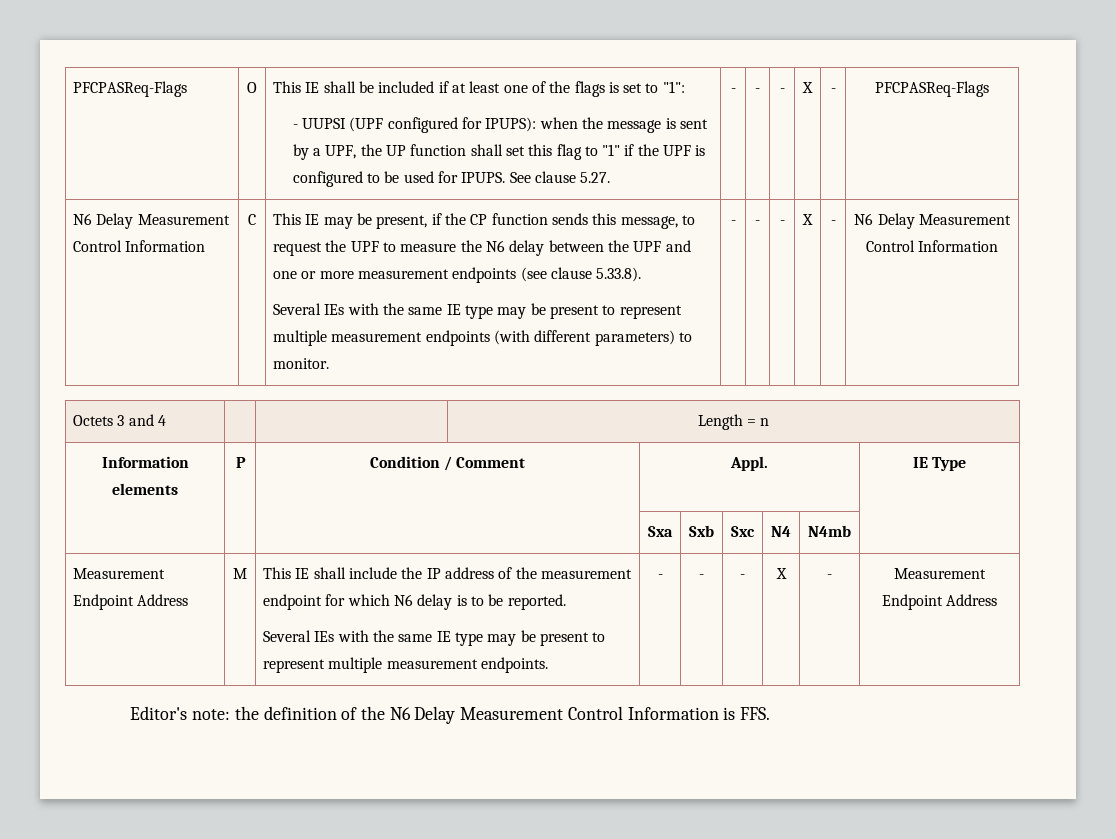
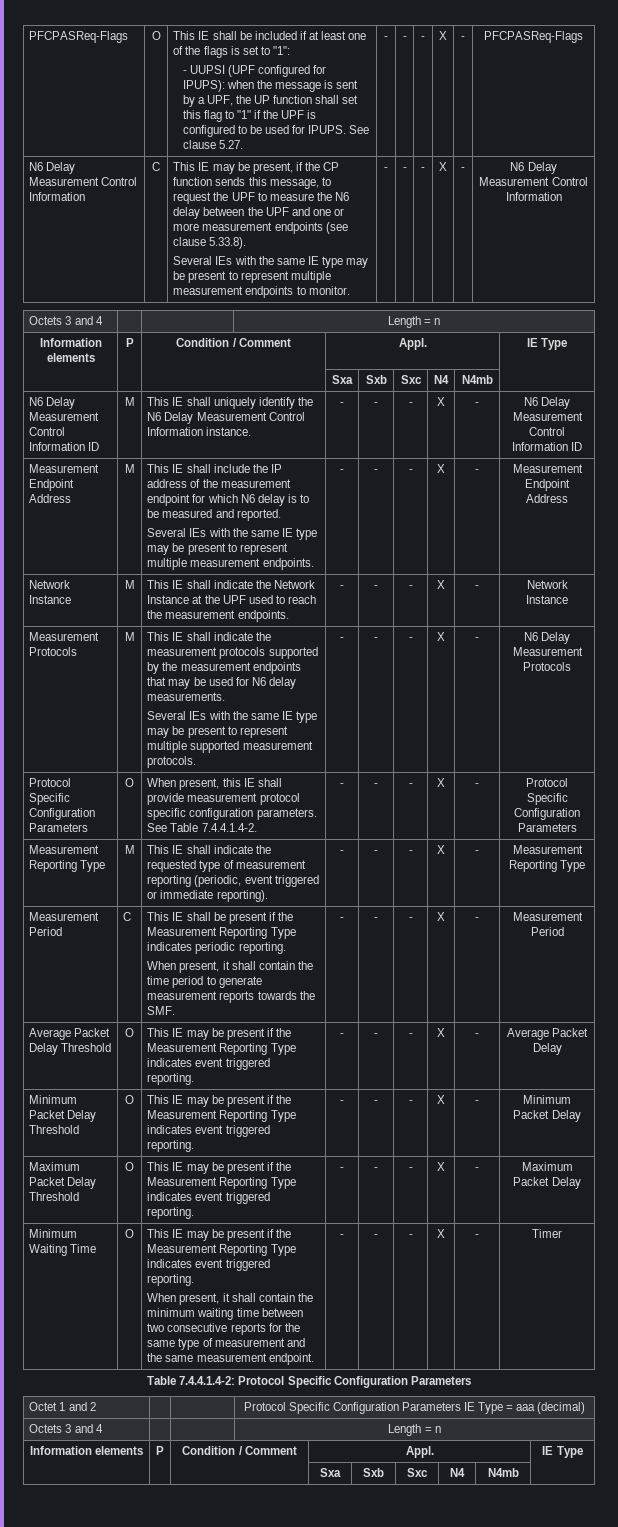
- Several IEs with the same IE type may be present to represent multiple measurement endpoints (with different parameters) to monitor.
+ Several IEs with the same IE type may be present to represent multiple measurement endpoints to monitor.
+ N6 Delay Measurement Control Information ID | M | This IE shall uniquely identify the N6 Delay Measurement Control Information instance. | - | - | - | X | - | N6 Delay Measurement Control Information ID
- This IE shall include the IP address of the measurement endpoint for which N6 delay is to be reported.
+ This IE shall include the IP address of the measurement endpoint for which N6 delay is to be measured and reported.
- Editor's note: the definition of the N6 Delay Measurement Control Information is FFS.
+ Network Instance | M | This IE shall indicate the Network Instance at the UPF used to reach the measurement endpoints. | - | - | - | X | - | Network Instance
+ Measurement Protocols | M | This IE shall indicate the measurement protocols supported by the measurement endpoints that may be used for N6 delay measurements.
+ Several IEs with the same IE type may be present to represent multiple supported measurement protocols. | - | - | - | X | - | N6 Delay Measurement Protocols
+ Protocol Specific Configuration Parameters | O | When present, this IE shall provide measurement protocol specific configuration parameters. See Table 7.4.4.1.4-2. | - | - | - | X | - | Protocol Specific Configuration Parameters
+ Measurement Reporting Type | M | This IE shall indicate the requested type of measurement reporting (periodic, event triggered or immediate reporting). | - | - | - | X | - | Measurement Reporting Type
+ Measurement Period | C | This IE shall be present if the Measurement Reporting Type indicates periodic reporting.
+ When present, it shall contain the time period to generate measurement reports towards the SMF. | - | - | - | X | - | Measurement Period
+ Average Packet Delay Threshold | O | This IE may be present if the Measurement Reporting Type indicates event triggered reporting. | - | - | - | X | - | Average Packet Delay
+ Minimum Packet Delay Threshold | O | This IE may be present if the Measurement Reporting Type indicates event triggered reporting. | - | - | - | X | - | Minimum Packet Delay
+ Maximum Packet Delay Threshold | O | This IE may be present if the Measurement Reporting Type indicates event triggered reporting. | - | - | - | X | - | Maximum Packet Delay
+ Minimum Waiting Time | O | This IE may be present if the Measurement Reporting Type indicates event triggered reporting.
+ When present, it shall contain the minimum waiting time between two consecutive reports for the same type of measurement and the same measurement endpoint. | - | - | - | X | - | Timer
+ Table 7.4.4.1.4-2: Protocol Specific Configuration Parameters
+ Octet 1 and 2 | | | Protocol Specific Configuration Parameters IE Type = aaa (decimal)
+ Octets 3 and 4 | | | Length = n
+ Information elements | P | Condition / Comment | Appl. | IE Type
+ | | | Sxa | Sxb | Sxc | N4 | N4mb |

